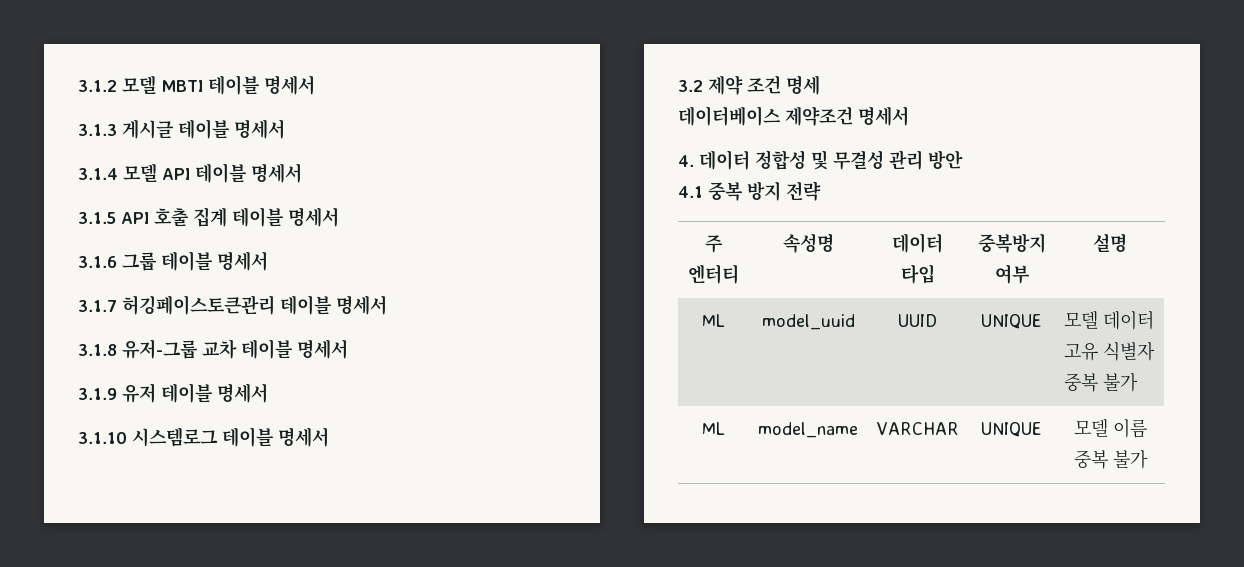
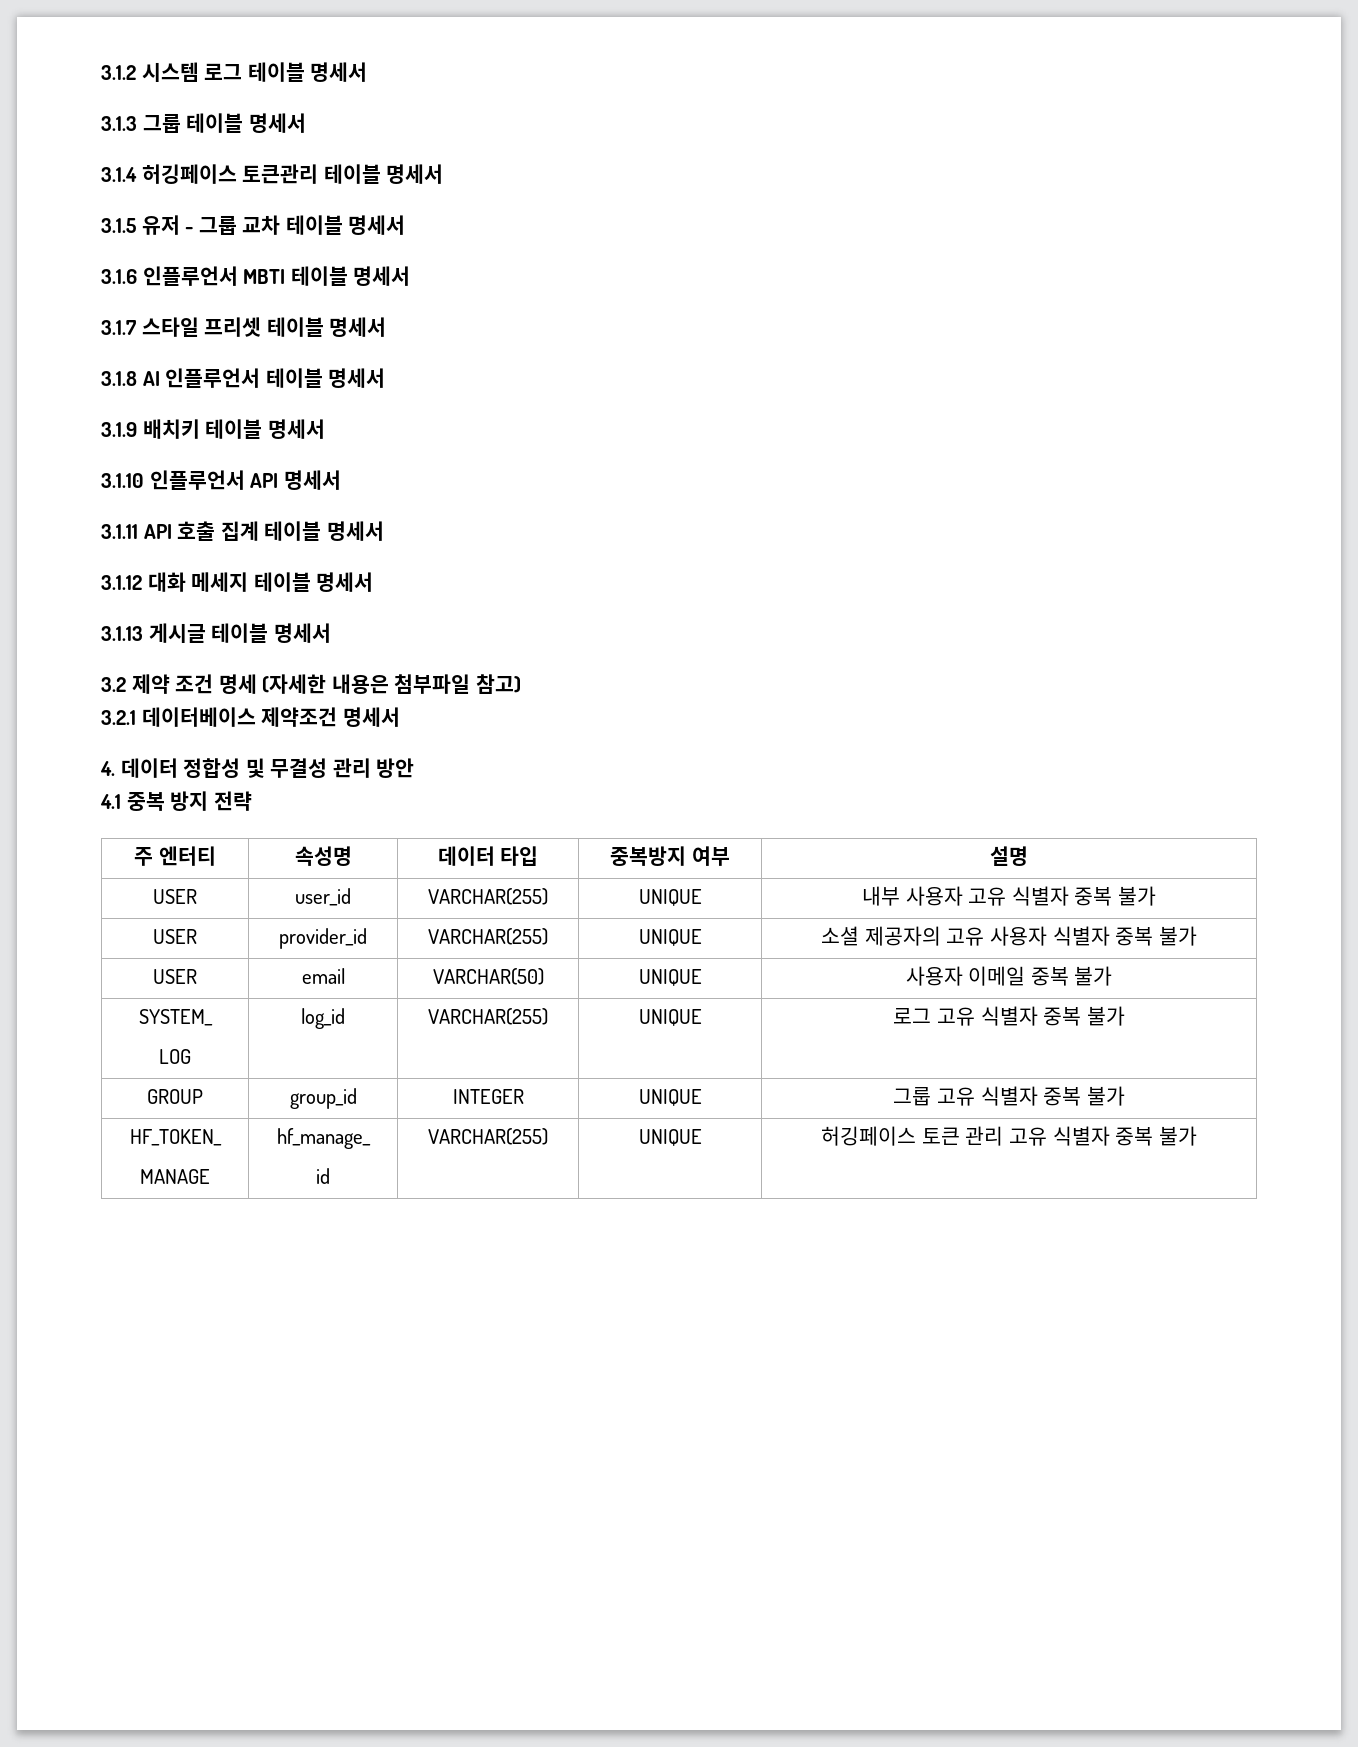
- 3.1.2 모델 MBTI 테이블 명세서
+ 3.1.2 시스템 로그 테이블 명세서
+ 3.1.3 그룹 테이블 명세서
+ 3.1.4 허깅페이스 토큰관리 테이블 명세서
+ 3.1.5 유저 - 그룹 교차 테이블 명세서
+ 3.1.6 인플루언서 MBTI 테이블 명세서
- 3.1.3 게시글 테이블 명세서
- 3.1.4 모델 API 테이블 명세서
- 3.1.5 API 호출 집계 테이블 명세서
+ 3.1.7 스타일 프리셋 테이블 명세서
+ 3.1.8 AI 인플루언서 테이블 명세서
+ 3.1.9 배치키 테이블 명세서
+ 3.1.10 인플루언서 API 명세서
+ 3.1.11 API 호출 집계 테이블 명세서
- 3.1.6 그룹 테이블 명세서
- 3.1.7 허깅페이스토큰관리 테이블 명세서
- 3.1.8 유저-그룹 교차 테이블 명세서
- 3.1.9 유저 테이블 명세서
- 3.1.10 시스템로그 테이블 명세서
+ 3.1.12 대화 메세지 테이블 명세서
+ 3.1.13 게시글 테이블 명세서
- 3.2 제약 조건 명세
- 데이터베이스 제약조건 명세서
+ 3.2 제약 조건 명세 (자세한 내용은 첨부파일 참고)
+ 3.2.1 데이터베이스 제약조건 명세서
- ML | model_uuid | UUID | UNIQUE | 모델 데이터 고유 식별자 중복 불가
- ML | model_name | VARCHAR | UNIQUE | 모델 이름 중복 불가
+ USER | user_id | VARCHAR(255) | UNIQUE | 내부 사용자 고유 식별자 중복 불가
+ USER | provider_id | VARCHAR(255) | UNIQUE | 소셜 제공자의 고유 사용자 식별자 중복 불가
+ USER | email | VARCHAR(50) | UNIQUE | 사용자 이메일 중복 불가
+ SYSTEM_
+ LOG | log_id | VARCHAR(255) | UNIQUE | 로그 고유 식별자 중복 불가
+ GROUP | group_id | INTEGER | UNIQUE | 그룹 고유 식별자 중복 불가
+ HF_TOKEN_
+ MANAGE | hf_manage_
+ id | VARCHAR(255) | UNIQUE | 허깅페이스 토큰 관리 고유 식별자 중복 불가

